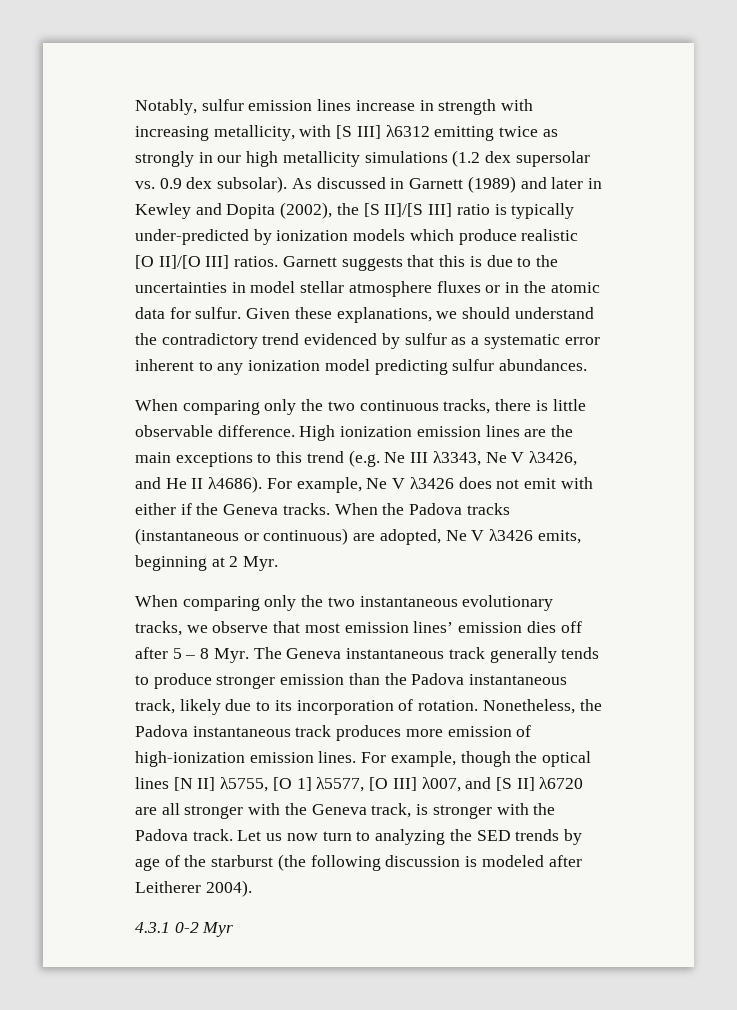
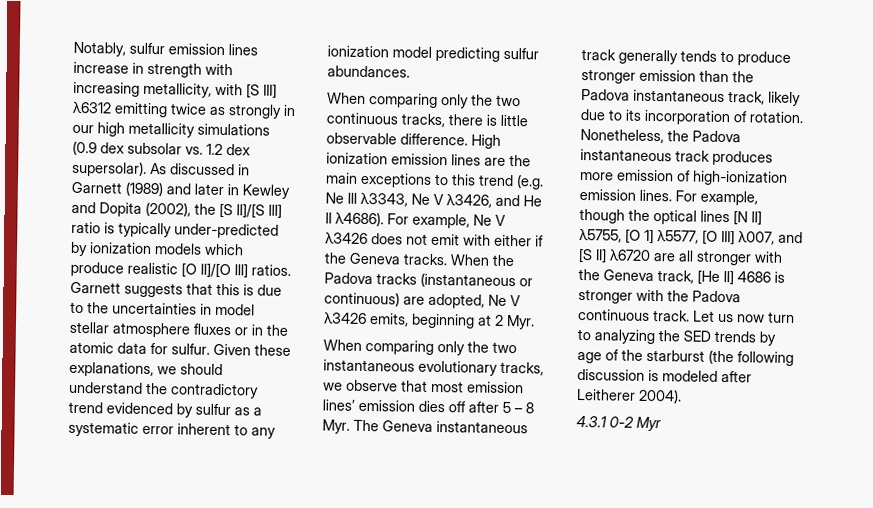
- Notably, sulfur emission lines increase in strength with increasing metallicity, with [S III] λ6312 emitting twice as strongly in our high metallicity simulations (1.2 dex supersolar vs. 0.9 dex subsolar).
+ Notably, sulfur emission lines increase in strength with increasing metallicity, with [S III] λ6312 emitting twice as strongly in our high metallicity simulations (0.9 dex subsolar vs. 1.2 dex supersolar).
- For example, though the optical lines [N II] λ5755, [O 1] λ5577, [O III] λ007, and [S II] λ6720 are all stronger with the Geneva track, is stronger with the Padova track.
+ For example, though the optical lines [N II] λ5755, [O 1] λ5577, [O III] λ007, and [S II] λ6720 are all stronger with the Geneva track, [He II] 4686 is stronger with the Padova continuous track.

